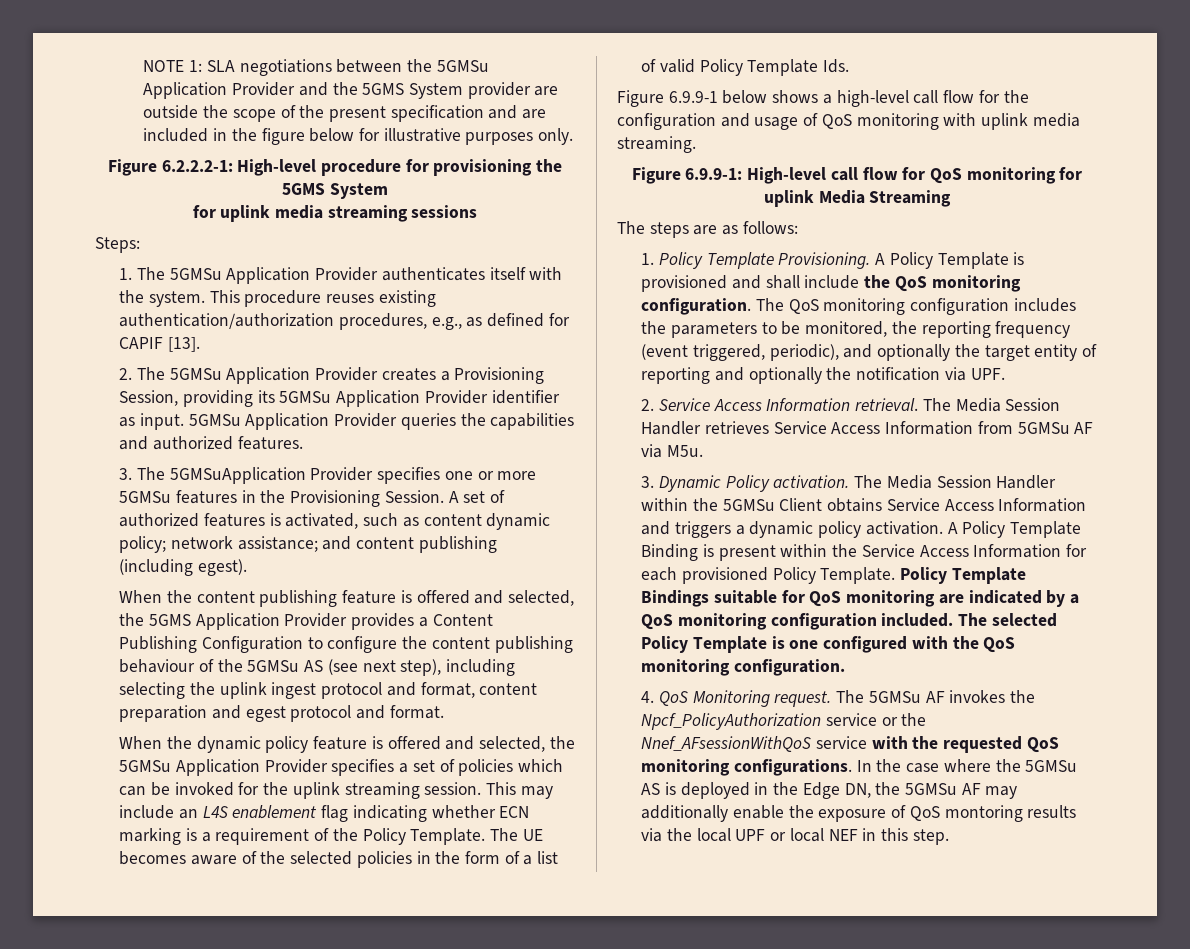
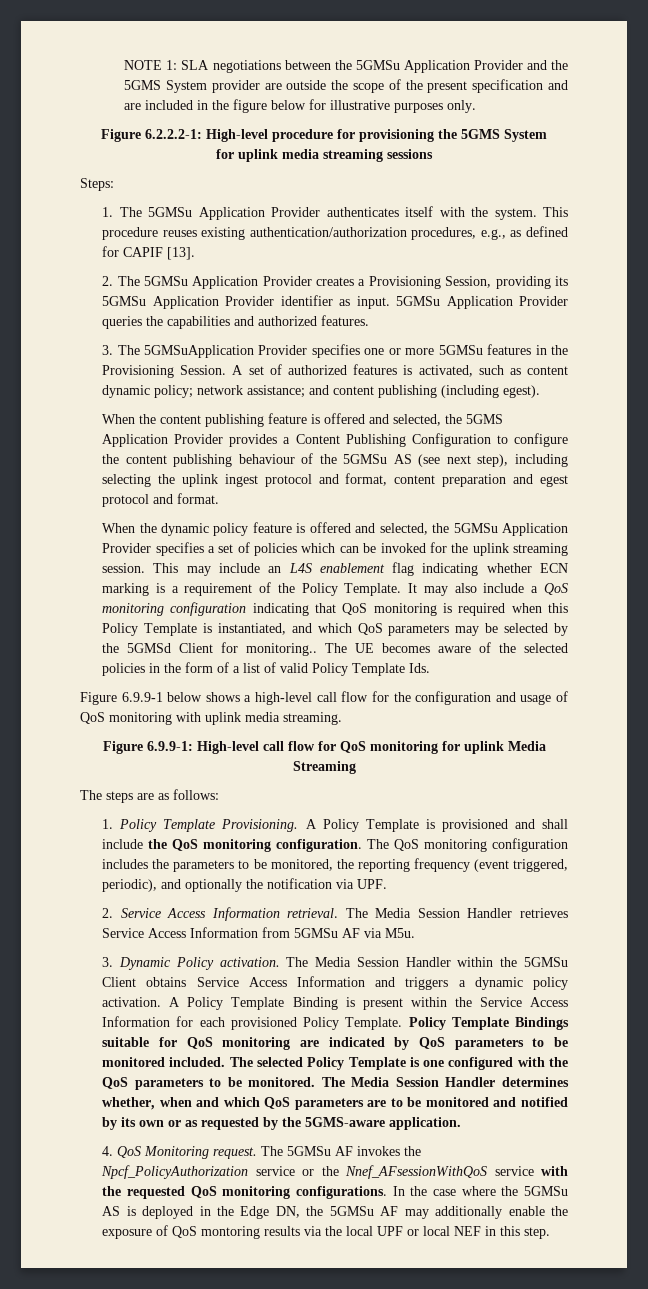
+ It may also include a QoS monitoring configuration indicating that QoS monitoring is required when this Policy Template is instantiated, and which QoS parameters may be selected by the 5GMSd Client for monitoring..
- The QoS monitoring configuration includes the parameters to be monitored, the reporting frequency (event triggered, periodic), and optionally the target entity of reporting and optionally the notification via UPF.
+ The QoS monitoring configuration includes the parameters to be monitored, the reporting frequency (event triggered, periodic), and optionally the notification via UPF.
- Policy Template Bindings suitable for QoS monitoring are indicated by a QoS monitoring configuration included.
+ Policy Template Bindings suitable for QoS monitoring are indicated by QoS parameters to be monitored included.
- The selected Policy Template is one configured with the QoS monitoring configuration.
+ The selected Policy Template is one configured with the QoS parameters to be monitored. The Media Session Handler determines whether, when and which QoS parameters are to be monitored and notified by its own or as requested by the 5GMS-aware application.

